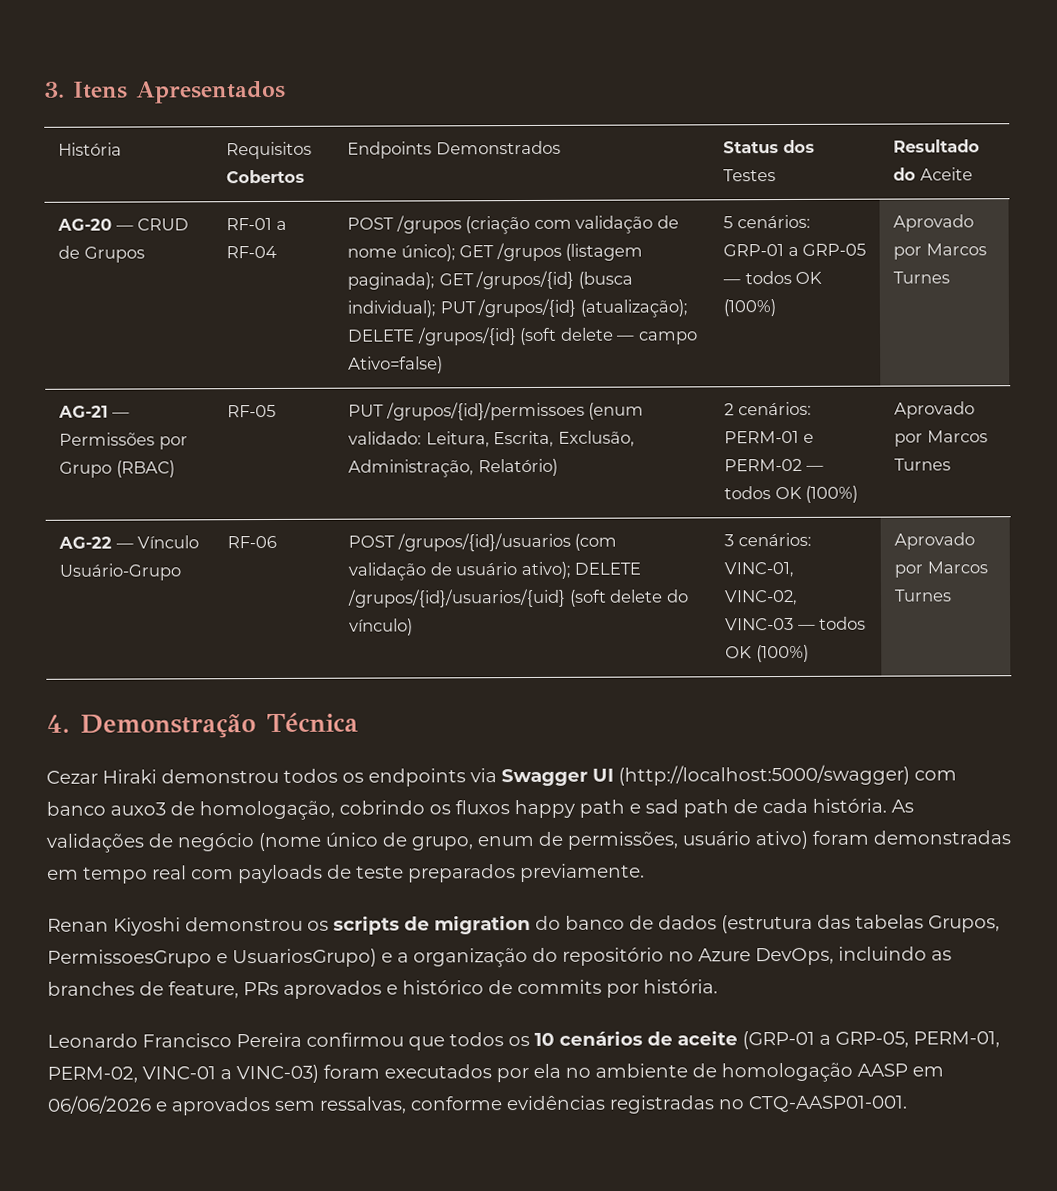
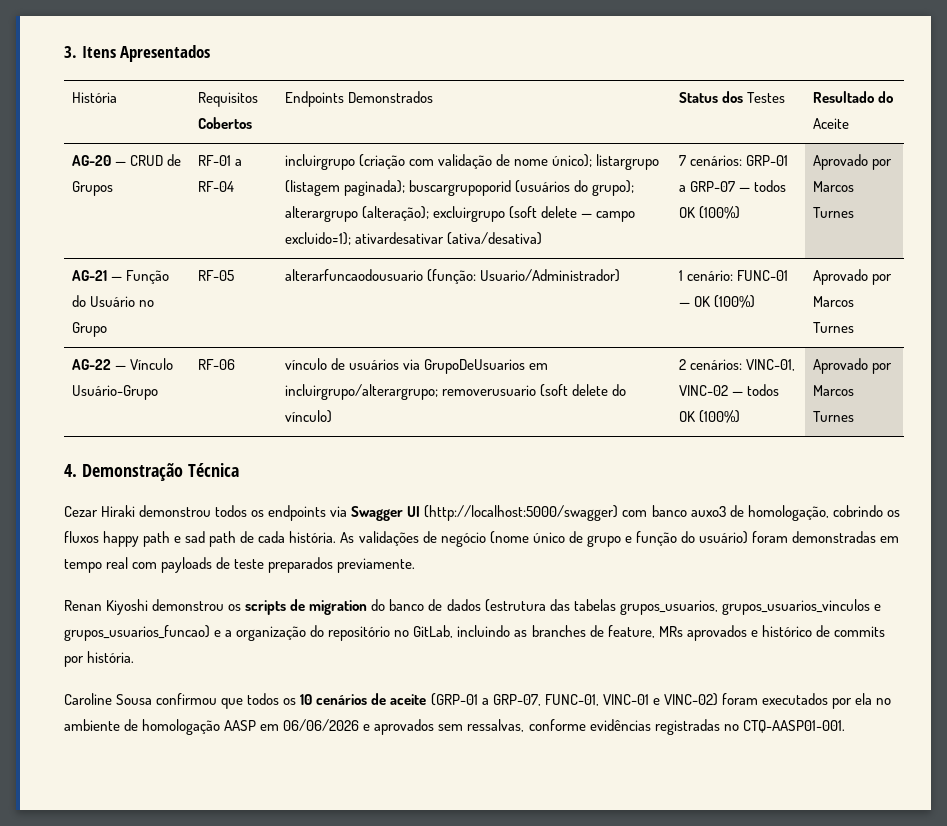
- POST /grupos (criação com validação de nome único); GET /grupos (listagem paginada); GET /grupos/{id} (busca individual); PUT /grupos/{id} (atualização); DELETE /grupos/{id} (soft delete — campo Ativo=false) | 5 cenários: GRP-01 a GRP-05 — todos OK (100%)
+ incluirgrupo (criação com validação de nome único); listargrupo (listagem paginada); buscargrupoporid (usuários do grupo); alterargrupo (alteração); excluirgrupo (soft delete — campo excluido=1); ativardesativar (ativa/desativa) | 7 cenários: GRP-01 a GRP-07 — todos OK (100%)
- AG-21 — Permissões por Grupo (RBAC) | RF-05 | PUT /grupos/{id}/permissoes (enum validado: Leitura, Escrita, Exclusão, Administração, Relatório) | 2 cenários: PERM-01 e PERM-02 — todos OK (100%) | Aprovado por Marcos Turnes
+ AG-21 — Função do Usuário no Grupo | RF-05 | alterarfuncaodousuario (função: Usuario/Administrador) | 1 cenário: FUNC-01 — OK (100%) | Aprovado por Marcos Turnes
- AG-22 — Vínculo Usuário-Grupo | RF-06 | POST /grupos/{id}/usuarios (com validação de usuário ativo); DELETE /grupos/{id}/usuarios/{uid} (soft delete do vínculo) | 3 cenários: VINC-01, VINC-02, VINC-03 — todos OK (100%) | Aprovado por Marcos Turnes
+ AG-22 — Vínculo Usuário-Grupo | RF-06 | vínculo de usuários via GrupoDeUsuarios em incluirgrupo/alterargrupo; removerusuario (soft delete do vínculo) | 2 cenários: VINC-01, VINC-02 — todos OK (100%) | Aprovado por Marcos Turnes
- As validações de negócio (nome único de grupo, enum de permissões, usuário ativo) foram demonstradas em tempo real com payloads de teste preparados previamente.
+ As validações de negócio (nome único de grupo e função do usuário) foram demonstradas em tempo real com payloads de teste preparados previamente.
- Renan Kiyoshi demonstrou os scripts de migration do banco de dados (estrutura das tabelas Grupos, PermissoesGrupo e UsuariosGrupo) e a organização do repositório no Azure DevOps, incluindo as branches de feature, PRs aprovados e histórico de commits por história.
+ Renan Kiyoshi demonstrou os scripts de migration do banco de dados (estrutura das tabelas grupos_usuarios, grupos_usuarios_vinculos e grupos_usuarios_funcao) e a organização do repositório no GitLab, incluindo as branches de feature, MRs aprovados e histórico de commits por história.
- Leonardo Francisco Pereira confirmou que todos os 10 cenários de aceite (GRP-01 a GRP-05, PERM-01, PERM-02, VINC-01 a VINC-03) foram executados por ela no ambiente de homologação AASP em 06/06/2026 e aprovados sem ressalvas, conforme evidências registradas no CTQ-AASP01-001.
+ Caroline Sousa confirmou que todos os 10 cenários de aceite (GRP-01 a GRP-07, FUNC-01, VINC-01 e VINC-02) foram executados por ela no ambiente de homologação AASP em 06/06/2026 e aprovados sem ressalvas, conforme evidências registradas no CTQ-AASP01-001.

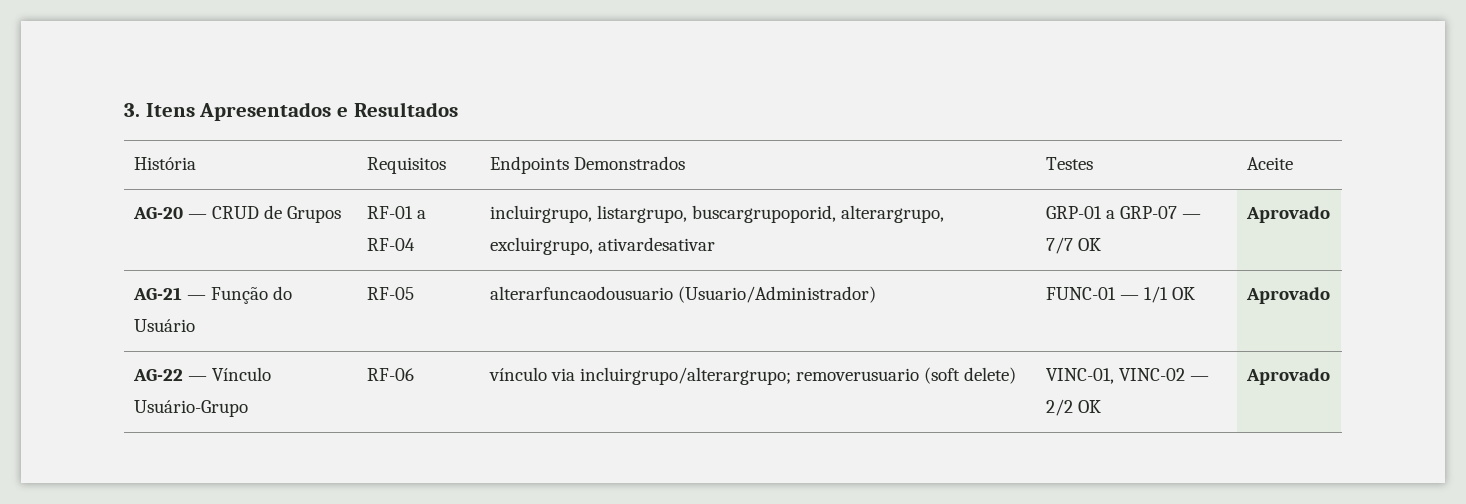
- 3. Itens Apresentados
+ 3. Itens Apresentados e Resultados
- História | Requisitos Cobertos | Endpoints Demonstrados | Status dos Testes | Resultado do Aceite
+ História | Requisitos | Endpoints Demonstrados | Testes | Aceite
- incluirgrupo (criação com validação de nome único); listargrupo (listagem paginada); buscargrupoporid (usuários do grupo); alterargrupo (alteração); excluirgrupo (soft delete — campo excluido=1); ativardesativar (ativa/desativa) | 7 cenários: GRP-01 a GRP-07 — todos OK (100%) | Aprovado por Marcos Turnes
+ incluirgrupo, listargrupo, buscargrupoporid, alterargrupo, excluirgrupo, ativardesativar | GRP-01 a GRP-07 — 7/7 OK | Aprovado
- AG-21 — Função do Usuário no Grupo | RF-05 | alterarfuncaodousuario (função: Usuario/Administrador) | 1 cenário: FUNC-01 — OK (100%) | Aprovado por Marcos Turnes
+ AG-21 — Função do Usuário | RF-05 | alterarfuncaodousuario (Usuario/Administrador) | FUNC-01 — 1/1 OK | Aprovado
- AG-22 — Vínculo Usuário-Grupo | RF-06 | vínculo de usuários via GrupoDeUsuarios em incluirgrupo/alterargrupo; removerusuario (soft delete do vínculo) | 2 cenários: VINC-01, VINC-02 — todos OK (100%) | Aprovado por Marcos Turnes
- 4. Demonstração Técnica
- Cezar Hiraki demonstrou todos os endpoints via Swagger UI (http://localhost:5000/swagger) com banco auxo3 de homologação, cobrindo os fluxos happy path e sad path de cada história. As validações de negócio (nome único de grupo e função do usuário) foram demonstradas em tempo real com payloads de teste preparados previamente.
- Renan Kiyoshi demonstrou os scripts de migration do banco de dados (estrutura das tabelas grupos_usuarios, grupos_usuarios_vinculos e grupos_usuarios_funcao) e a organização do repositório no GitLab, incluindo as branches de feature, MRs aprovados e histórico de commits por história.
- Caroline Sousa confirmou que todos os 10 cenários de aceite (GRP-01 a GRP-07, FUNC-01, VINC-01 e VINC-02) foram executados por ela no ambiente de homologação AASP em 06/06/2026 e aprovados sem ressalvas, conforme evidências registradas no CTQ-AASP01-001.
+ AG-22 — Vínculo Usuário-Grupo | RF-06 | vínculo via incluirgrupo/alterargrupo; removerusuario (soft delete) | VINC-01, VINC-02 — 2/2 OK | Aprovado

